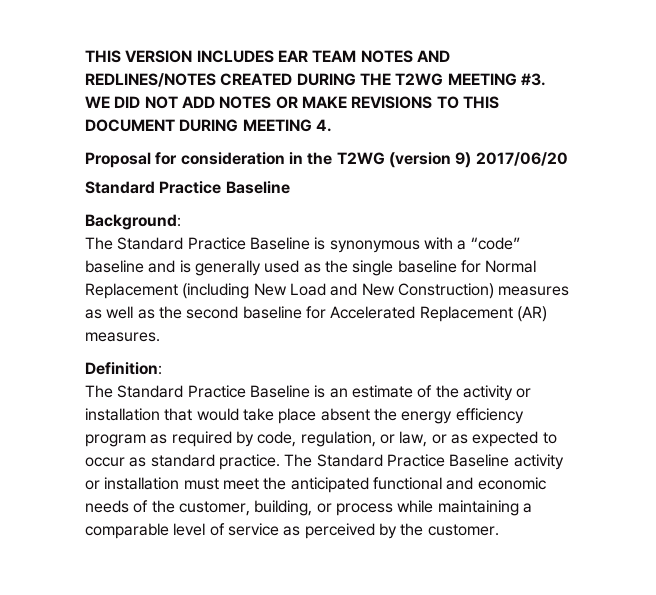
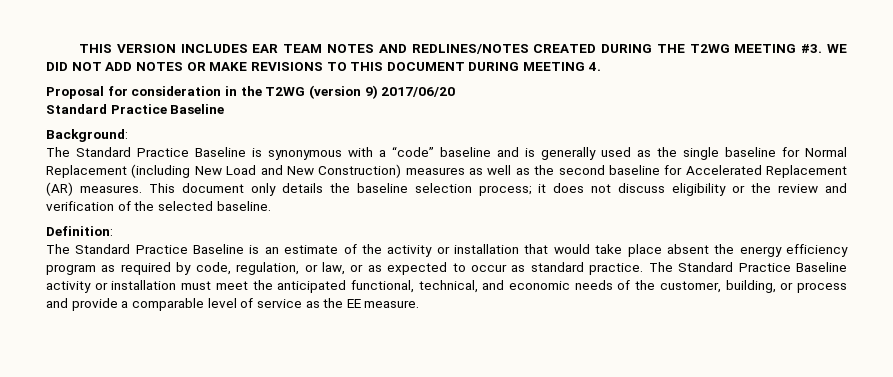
+ This document only details the baseline selection process; it does not discuss eligibility or the review and verification of the selected baseline.
- The Standard Practice Baseline activity or installation must meet the anticipated functional and economic needs of the customer, building, or process while maintaining a comparable level of service as perceived by the customer.
+ The Standard Practice Baseline activity or installation must meet the anticipated functional, technical, and economic needs of the customer, building, or process and provide a comparable level of service as the EE measure.

